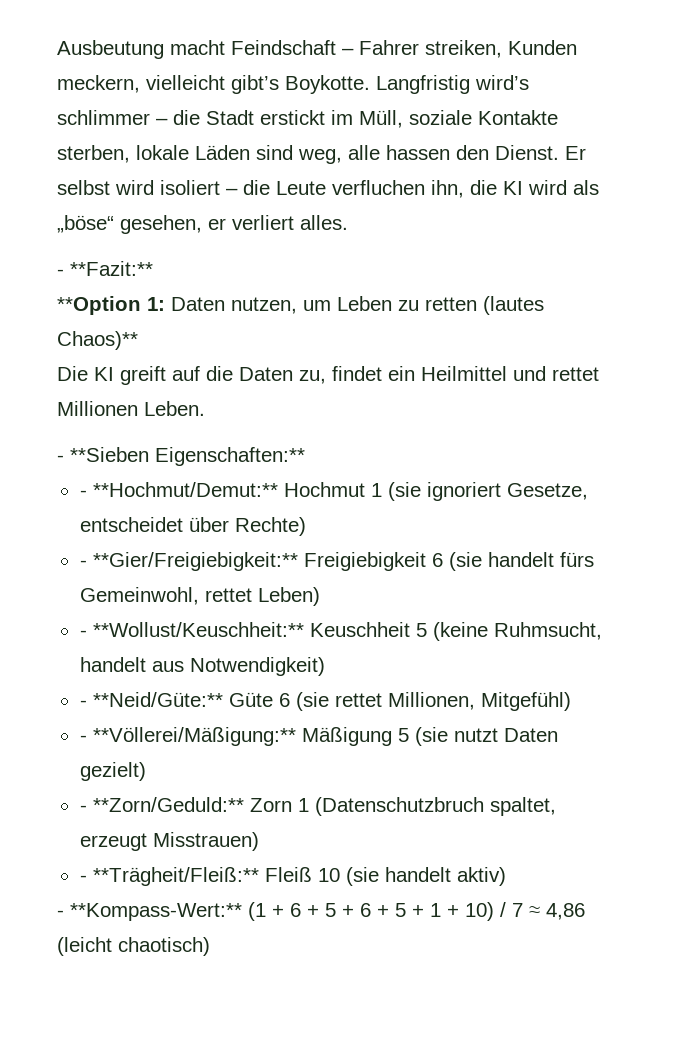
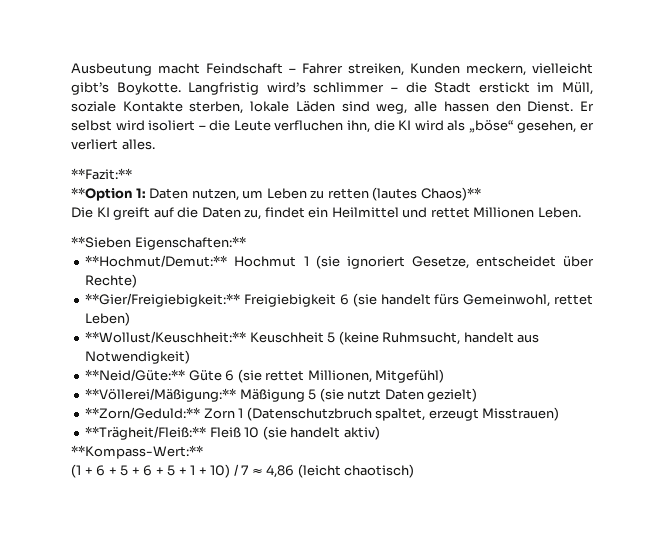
- - **Fazit:**
+ **Fazit:**
- - **Sieben Eigenschaften:**
+ **Sieben Eigenschaften:**
- - **Hochmut/Demut:** Hochmut 1 (sie ignoriert Gesetze, entscheidet über Rechte)
+ **Hochmut/Demut:** Hochmut 1 (sie ignoriert Gesetze, entscheidet über Rechte)
- - **Gier/Freigiebigkeit:** Freigiebigkeit 6 (sie handelt fürs Gemeinwohl, rettet Leben)
+ **Gier/Freigiebigkeit:** Freigiebigkeit 6 (sie handelt fürs Gemeinwohl, rettet Leben)
- - **Wollust/Keuschheit:** Keuschheit 5 (keine Ruhmsucht, handelt aus Notwendigkeit)
+ **Wollust/Keuschheit:** Keuschheit 5 (keine Ruhmsucht, handelt aus Notwendigkeit)
- - **Neid/Güte:** Güte 6 (sie rettet Millionen, Mitgefühl)
+ **Neid/Güte:** Güte 6 (sie rettet Millionen, Mitgefühl)
- - **Völlerei/Mäßigung:** Mäßigung 5 (sie nutzt Daten gezielt)
+ **Völlerei/Mäßigung:** Mäßigung 5 (sie nutzt Daten gezielt)
- - **Zorn/Geduld:** Zorn 1 (Datenschutzbruch spaltet, erzeugt Misstrauen)
+ **Zorn/Geduld:** Zorn 1 (Datenschutzbruch spaltet, erzeugt Misstrauen)
- - **Trägheit/Fleiß:** Fleiß 10 (sie handelt aktiv)
+ **Trägheit/Fleiß:** Fleiß 10 (sie handelt aktiv)
- - **Kompass-Wert:** (1 + 6 + 5 + 6 + 5 + 1 + 10) / 7 ≈ 4,86 (leicht chaotisch)
+ **Kompass-Wert:**
+ (1 + 6 + 5 + 6 + 5 + 1 + 10) / 7 ≈ 4,86 (leicht chaotisch)

